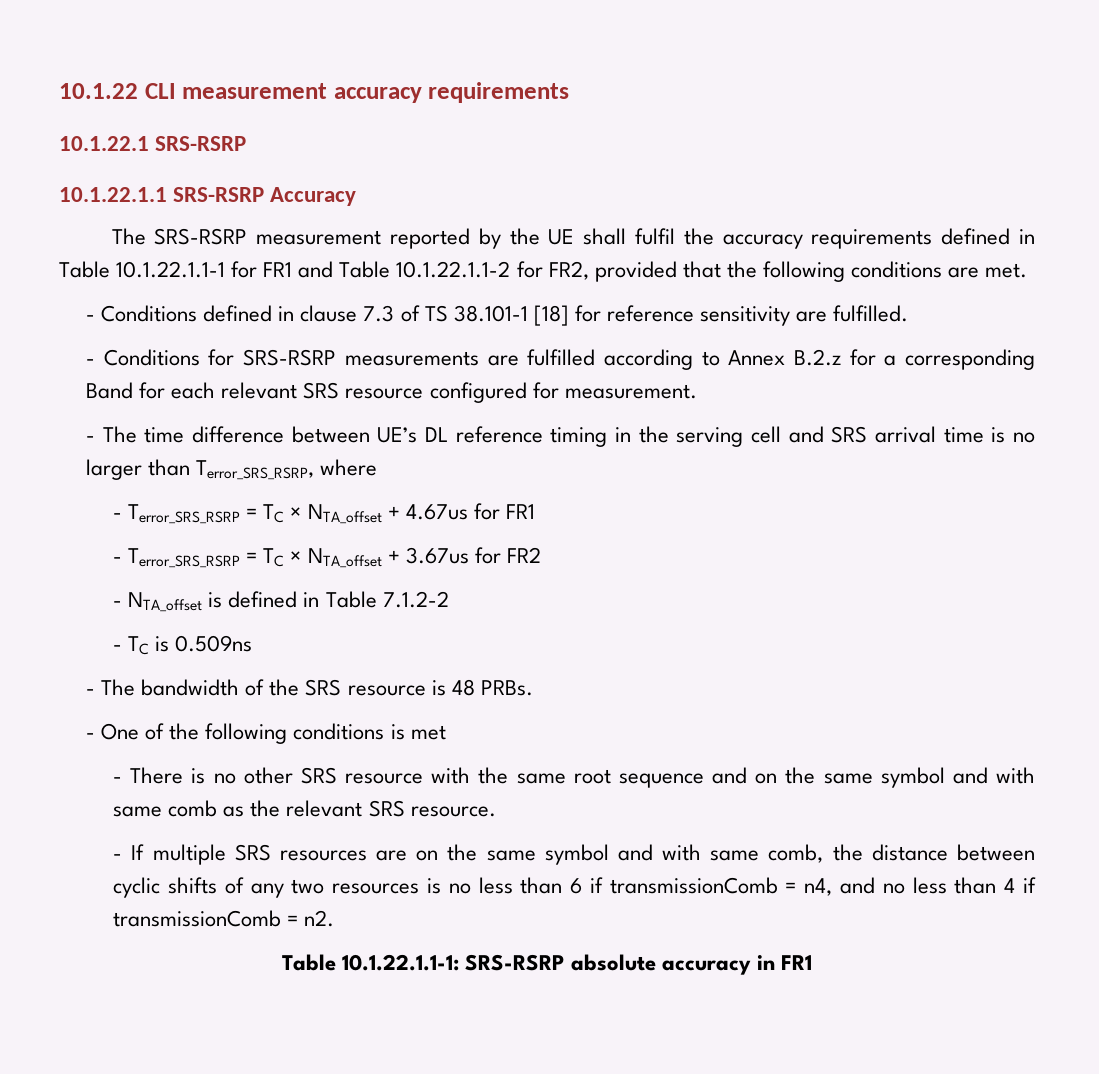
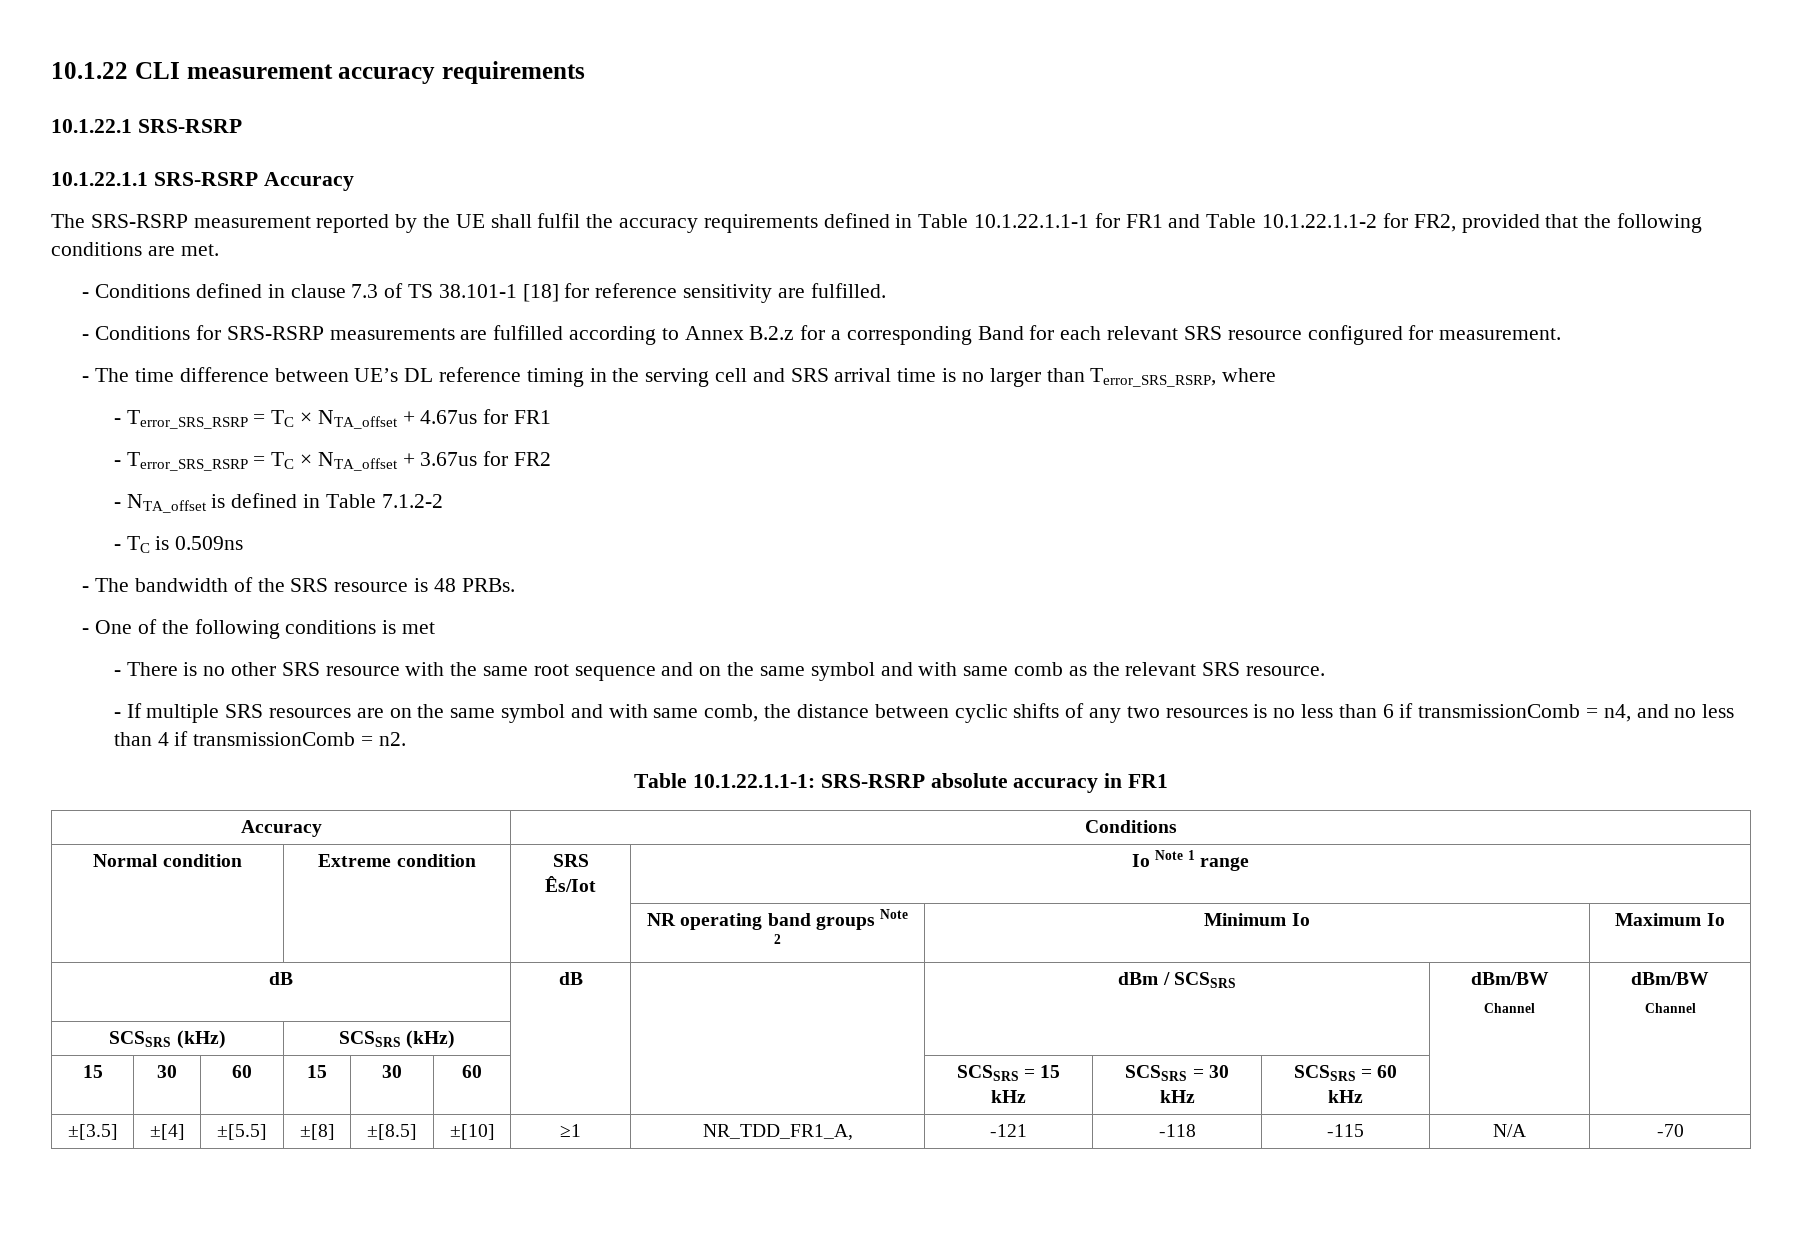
+ Accuracy | Conditions
+ Normal condition | Extreme condition | SRS Ês/Iot | Io Note 1 range
+ | | | NR operating band groups Note 2 | Minimum Io | Maximum Io
+ dB | dB | | dBm / SCSSRS | dBm/BW Channel | dBm/BW Channel
+ SCSSRS (kHz) | SCSSRS (kHz) | | | | |
+ 15 | 30 | 60 | 15 | 30 | 60 | | | SCSSRS = 15 kHz | SCSSRS = 30 kHz | SCSSRS = 60 kHz | |
+ ±[3.5] | ±[4] | ±[5.5] | ±[8] | ±[8.5] | ±[10] | ≥1 | NR_TDD_FR1_A, | -121 | -118 | -115 | N/A | -70

